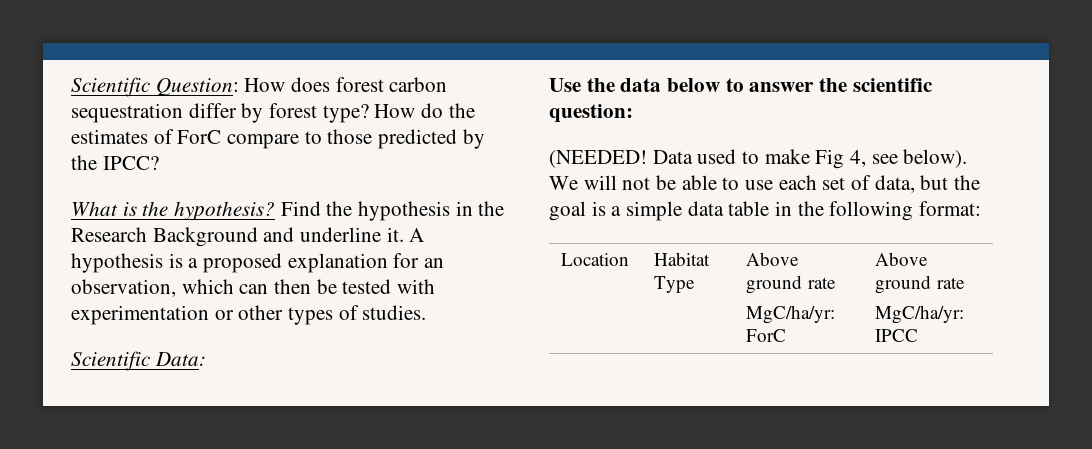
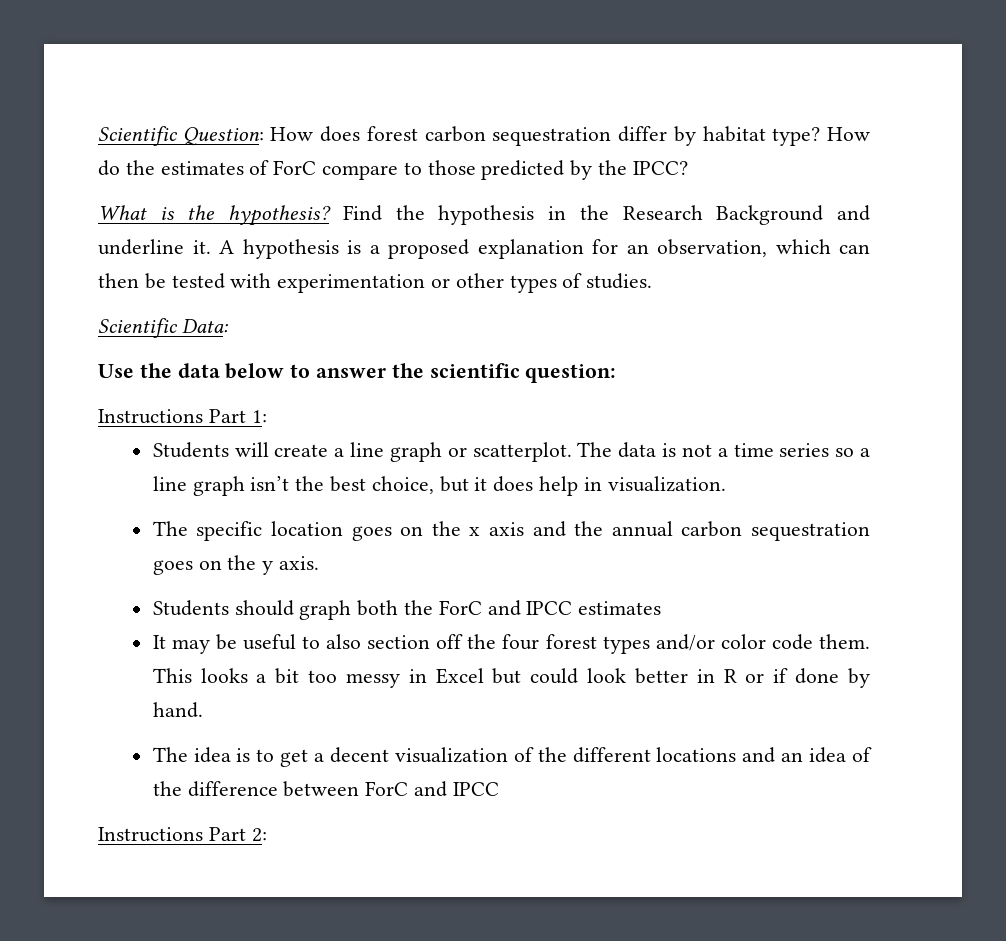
- Scientific Question: How does forest carbon sequestration differ by forest type?
+ Scientific Question: How does forest carbon sequestration differ by habitat type?
- (NEEDED! Data used to make Fig 4, see below). We will not be able to use each set of data, but the goal is a simple data table in the following format:
- Location | Habitat Type | Above ground rate
- MgC/ha/yr: ForC | Above ground rate
- MgC/ha/yr: IPCC
+ Instructions Part 1:
+ Students will create a line graph or scatterplot. The data is not a time series so a line graph isn’t the best choice, but it does help in visualization.
+ The specific location goes on the x axis and the annual carbon sequestration goes on the y axis.
+ Students should graph both the ForC and IPCC estimates
+ It may be useful to also section off the four forest types and/or color code them. This looks a bit too messy in Excel but could look better in R or if done by hand.
+ The idea is to get a decent visualization of the different locations and an idea of the difference between ForC and IPCC
+ Instructions Part 2:

